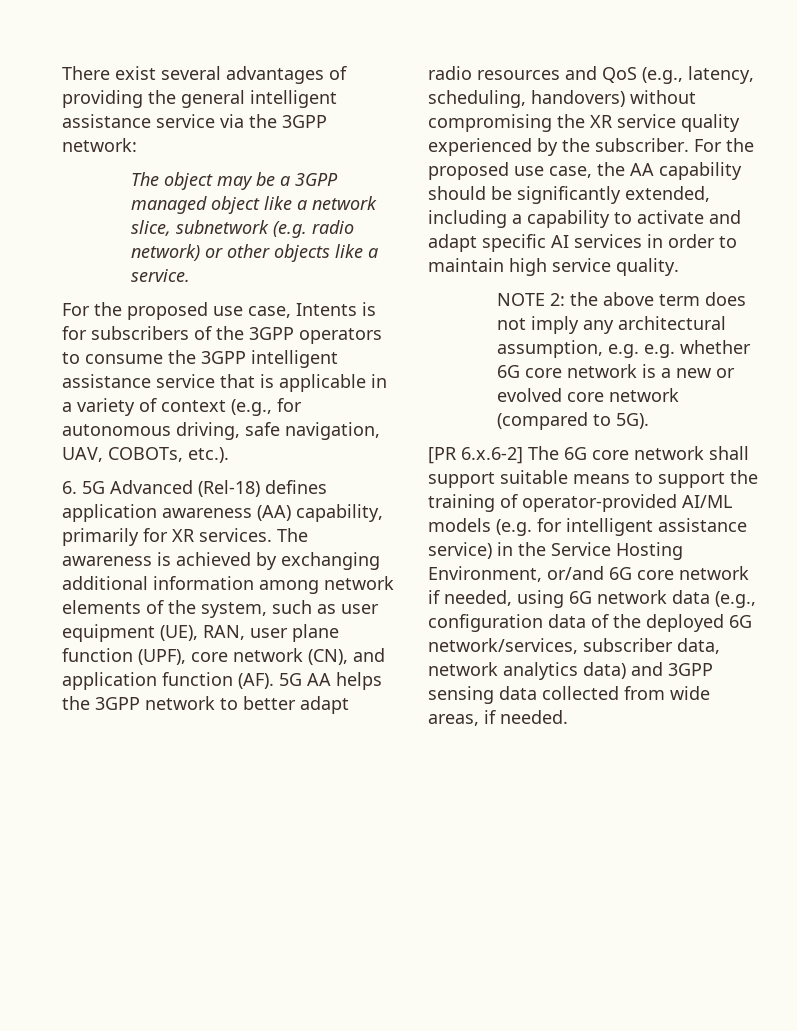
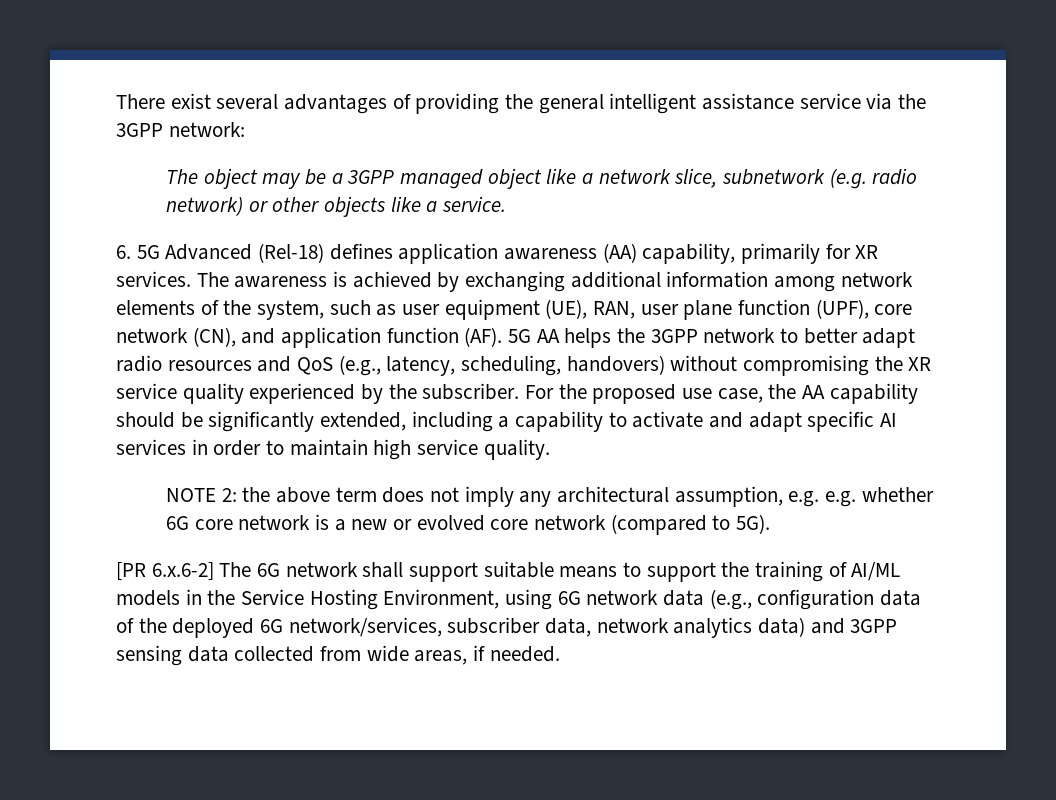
- For the proposed use case, Intents is for subscribers of the 3GPP operators to consume the 3GPP intelligent assistance service that is applicable in a variety of context (e.g., for autonomous driving, safe navigation, UAV, COBOTs, etc.).
- [PR 6.x.6-2] The 6G core network shall support suitable means to support the training of operator-provided AI/ML models (e.g. for intelligent assistance service) in the Service Hosting Environment, or/and 6G core network if needed, using 6G network data (e.g., configuration data of the deployed 6G network/services, subscriber data, network analytics data) and 3GPP sensing data collected from wide areas, if needed.
+ [PR 6.x.6-2] The 6G network shall support suitable means to support the training of AI/ML models in the Service Hosting Environment, using 6G network data (e.g., configuration data of the deployed 6G network/services, subscriber data, network analytics data) and 3GPP sensing data collected from wide areas, if needed.

